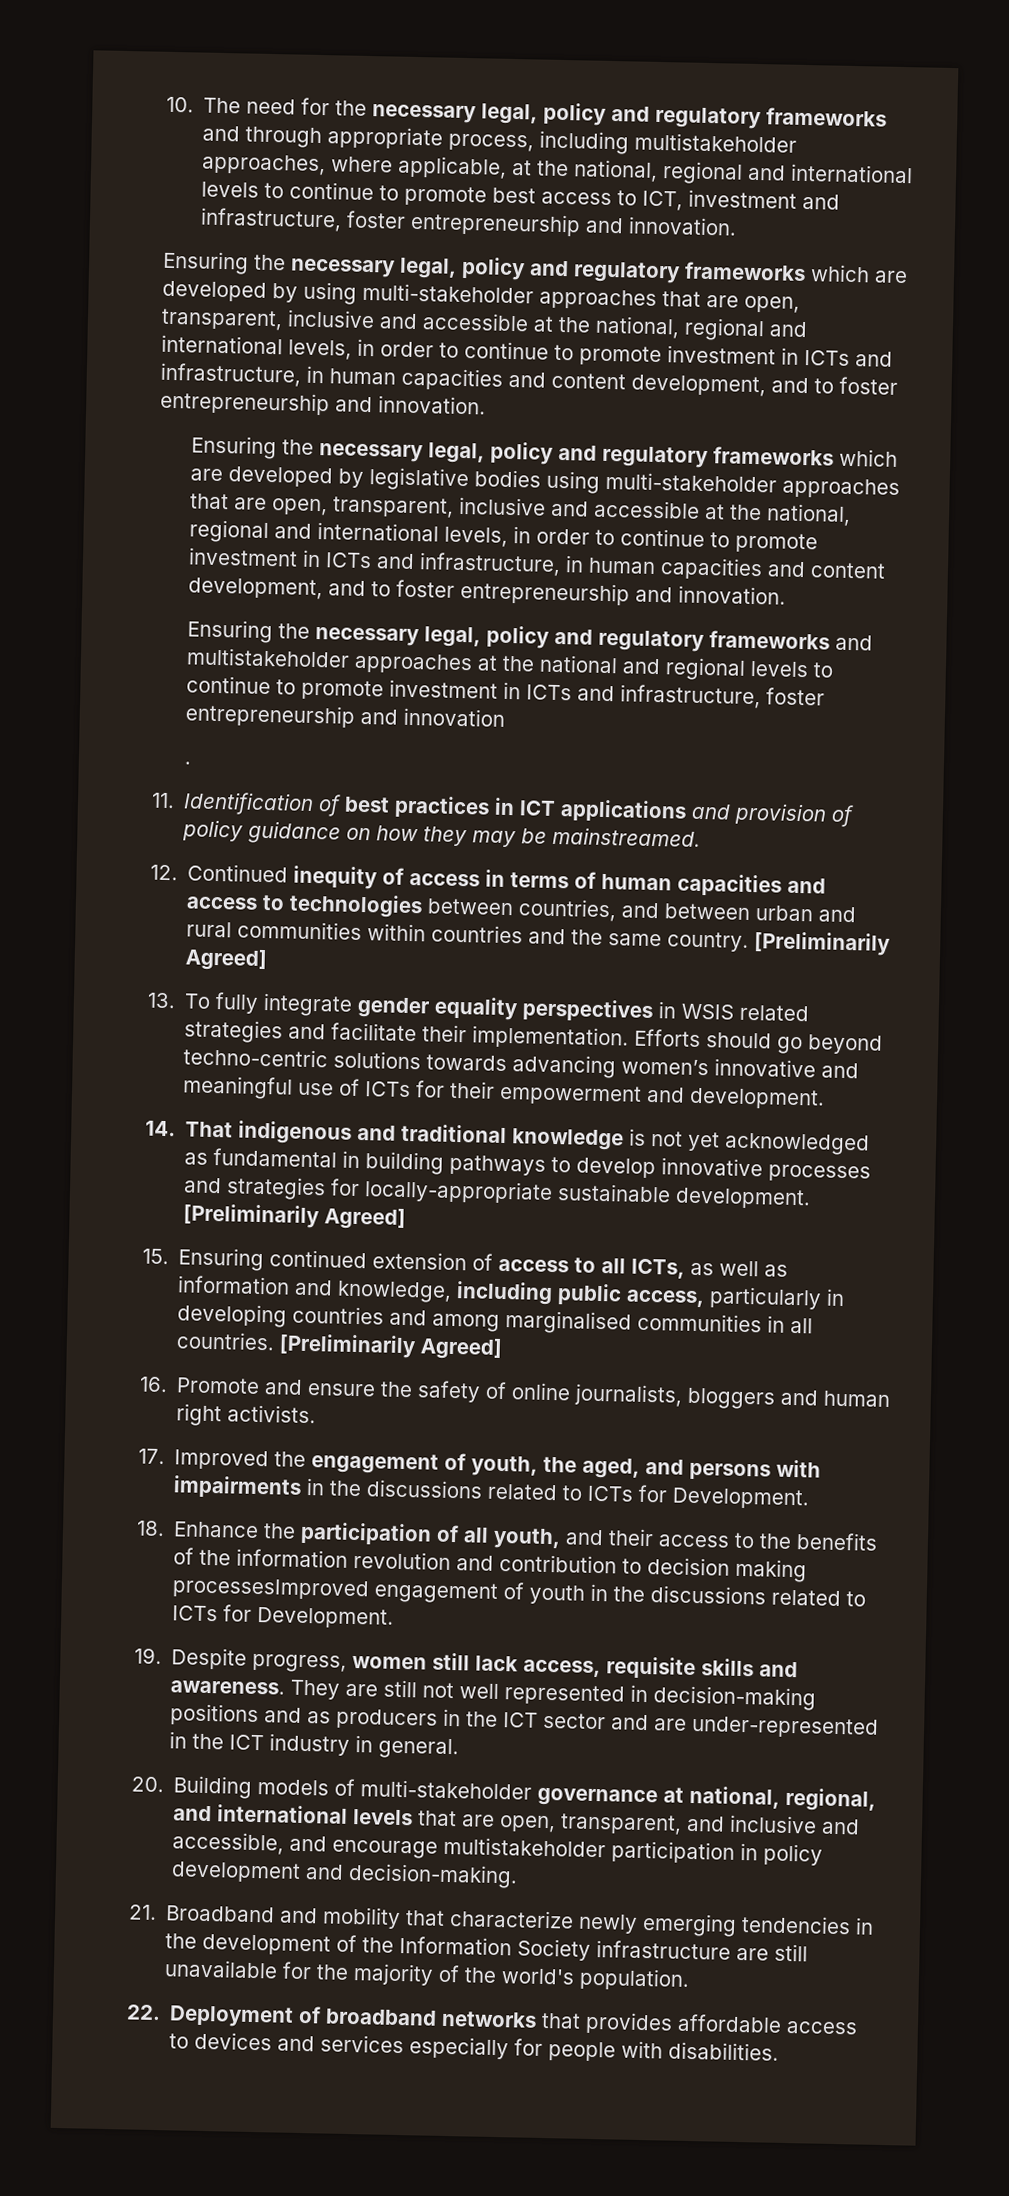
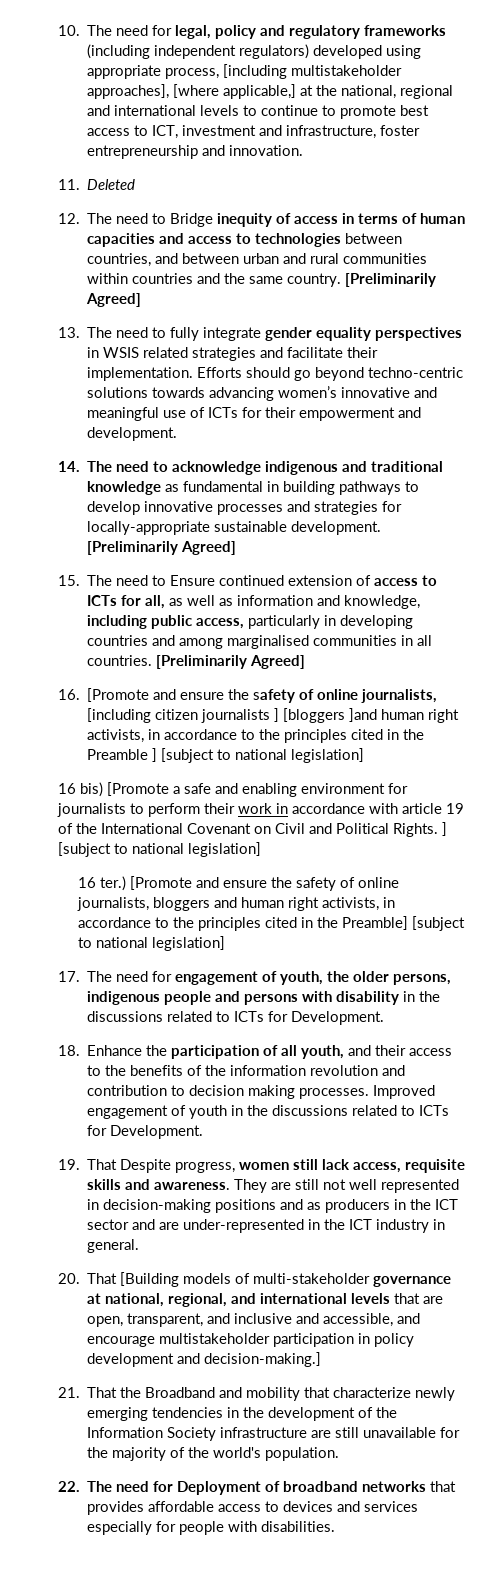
- 10. The need for the necessary legal, policy and regulatory frameworks and through appropriate process, including multistakeholder approaches, where applicable, at the national, regional and international levels to continue to promote best access to ICT, investment and infrastructure, foster entrepreneurship and innovation.
+ 10. The need for legal, policy and regulatory frameworks (including independent regulators) developed using appropriate process, [including multistakeholder approaches], [where applicable,] at the national, regional and international levels to continue to promote best access to ICT, investment and infrastructure, foster entrepreneurship and innovation.
- Ensuring the necessary legal, policy and regulatory frameworks which are developed by using multi-stakeholder approaches that are open, transparent, inclusive and accessible at the national, regional and international levels, in order to continue to promote investment in ICTs and infrastructure, in human capacities and content development, and to foster entrepreneurship and innovation.
- Ensuring the necessary legal, policy and regulatory frameworks which are developed by legislative bodies using multi-stakeholder approaches that are open, transparent, inclusive and accessible at the national, regional and international levels, in order to continue to promote investment in ICTs and infrastructure, in human capacities and content development, and to foster entrepreneurship and innovation.
- Ensuring the necessary legal, policy and regulatory frameworks and multistakeholder approaches at the national and regional levels to continue to promote investment in ICTs and infrastructure, foster entrepreneurship and innovation
- .
- 11. Identification of best practices in ICT applications and provision of policy guidance on how they may be mainstreamed.
- 12. Continued inequity of access in terms of human capacities and access to technologies between countries, and between urban and rural communities within countries and the same country.
+ 11. Deleted
+ 12. The need to Bridge inequity of access in terms of human capacities and access to technologies between countries, and between urban and rural communities within countries and the same country.
- 13. To fully integrate gender equality perspectives in WSIS related strategies and facilitate their implementation.
+ 13. The need to fully integrate gender equality perspectives in WSIS related strategies and facilitate their implementation.
- 14. That indigenous and traditional knowledge is not yet acknowledged as fundamental in building pathways to develop innovative processes and strategies for locally-appropriate sustainable development.
+ 14. The need to acknowledge indigenous and traditional knowledge as fundamental in building pathways to develop innovative processes and strategies for locally-appropriate sustainable development.
- 15. Ensuring continued extension of access to all ICTs, as well as information and knowledge, including public access, particularly in developing countries and among marginalised communities in all countries.
+ 15. The need to Ensure continued extension of access to ICTs for all, as well as information and knowledge, including public access, particularly in developing countries and among marginalised communities in all countries.
- 16. Promote and ensure the safety of online journalists, bloggers and human right activists.
- 17. Improved the engagement of youth, the aged, and persons with impairments in the discussions related to ICTs for Development.
+ 16. [Promote and ensure the safety of online journalists, [including citizen journalists ] [bloggers ]and human right activists, in accordance to the principles cited in the Preamble ] [subject to national legislation]
+ 16 bis) [Promote a safe and enabling environment for journalists to perform their work in accordance with article 19 of the International Covenant on Civil and Political Rights. ] [subject to national legislation]
+ 16 ter.) [Promote and ensure the safety of online journalists, bloggers and human right activists, in accordance to the principles cited in the Preamble] [subject to national legislation]
+ 17. The need for engagement of youth, the older persons, indigenous people and persons with disability in the discussions related to ICTs for Development.
- 18. Enhance the participation of all youth, and their access to the benefits of the information revolution and contribution to decision making processesImproved engagement of youth in the discussions related to ICTs for Development.
+ 18. Enhance the participation of all youth, and their access to the benefits of the information revolution and contribution to decision making processes. Improved engagement of youth in the discussions related to ICTs for Development.
- 19. Despite progress, women still lack access, requisite skills and awareness.
+ 19. That Despite progress, women still lack access, requisite skills and awareness.
- 20. Building models of multi-stakeholder governance at national, regional, and international levels that are open, transparent, and inclusive and accessible, and encourage multistakeholder participation in policy development and decision-making.
+ 20. That [Building models of multi-stakeholder governance at national, regional, and international levels that are open, transparent, and inclusive and accessible, and encourage multistakeholder participation in policy development and decision-making.]
- 21. Broadband and mobility that characterize newly emerging tendencies in the development of the Information Society infrastructure are still unavailable for the majority of the world's population.
+ 21. That the Broadband and mobility that characterize newly emerging tendencies in the development of the Information Society infrastructure are still unavailable for the majority of the world's population.
- 22. Deployment of broadband networks that provides affordable access to devices and services especially for people with disabilities.
+ 22. The need for Deployment of broadband networks that provides affordable access to devices and services especially for people with disabilities.

